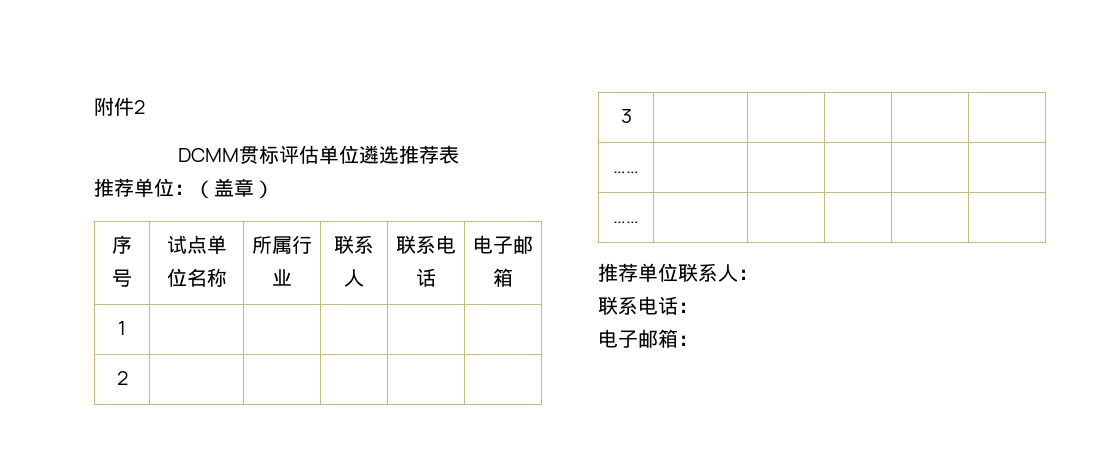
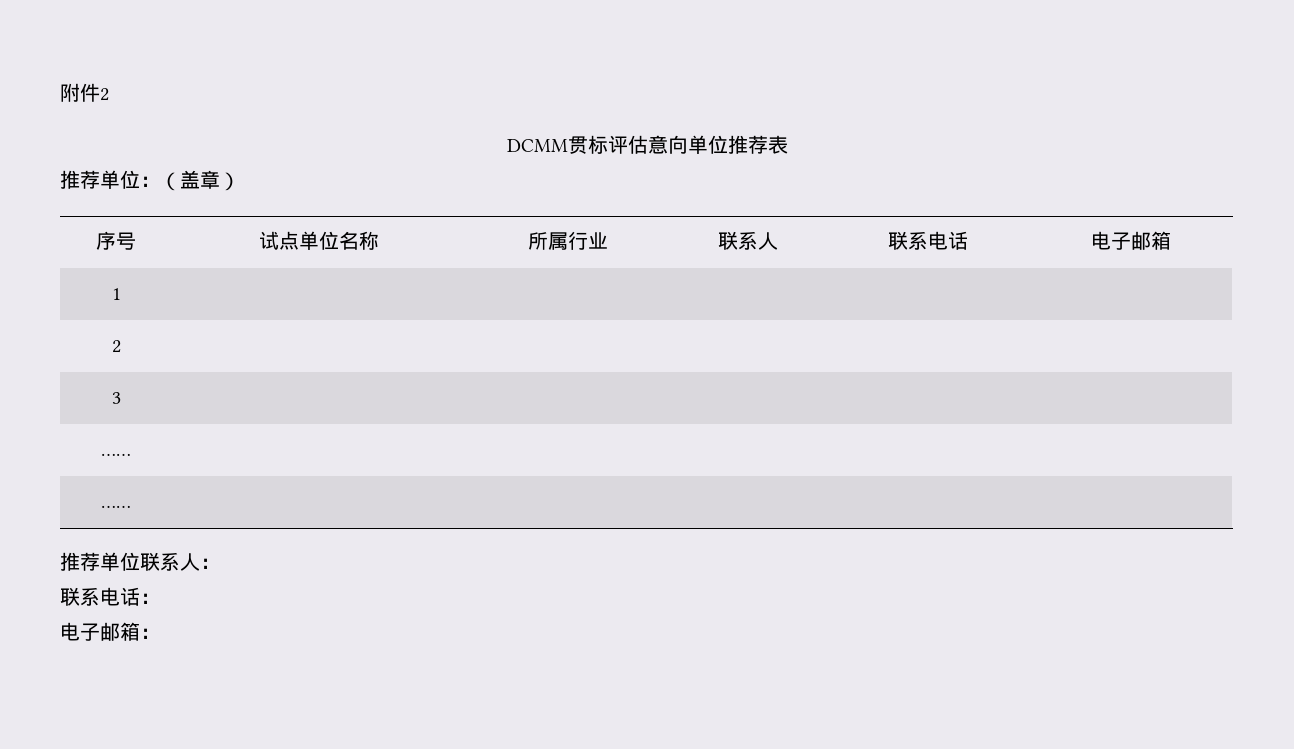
- DCMM贯标评估单位遴选推荐表
+ DCMM贯标评估意向单位推荐表

